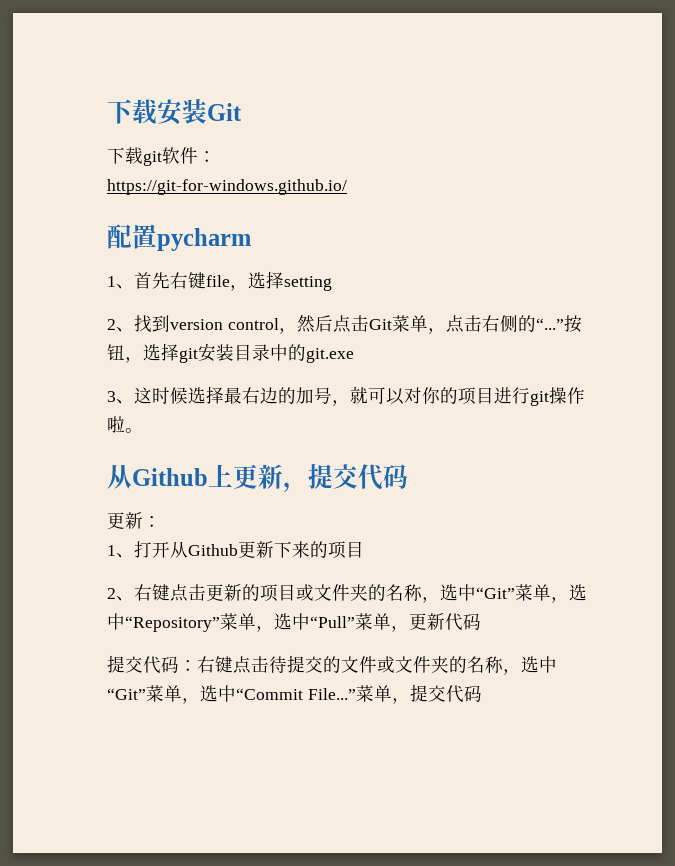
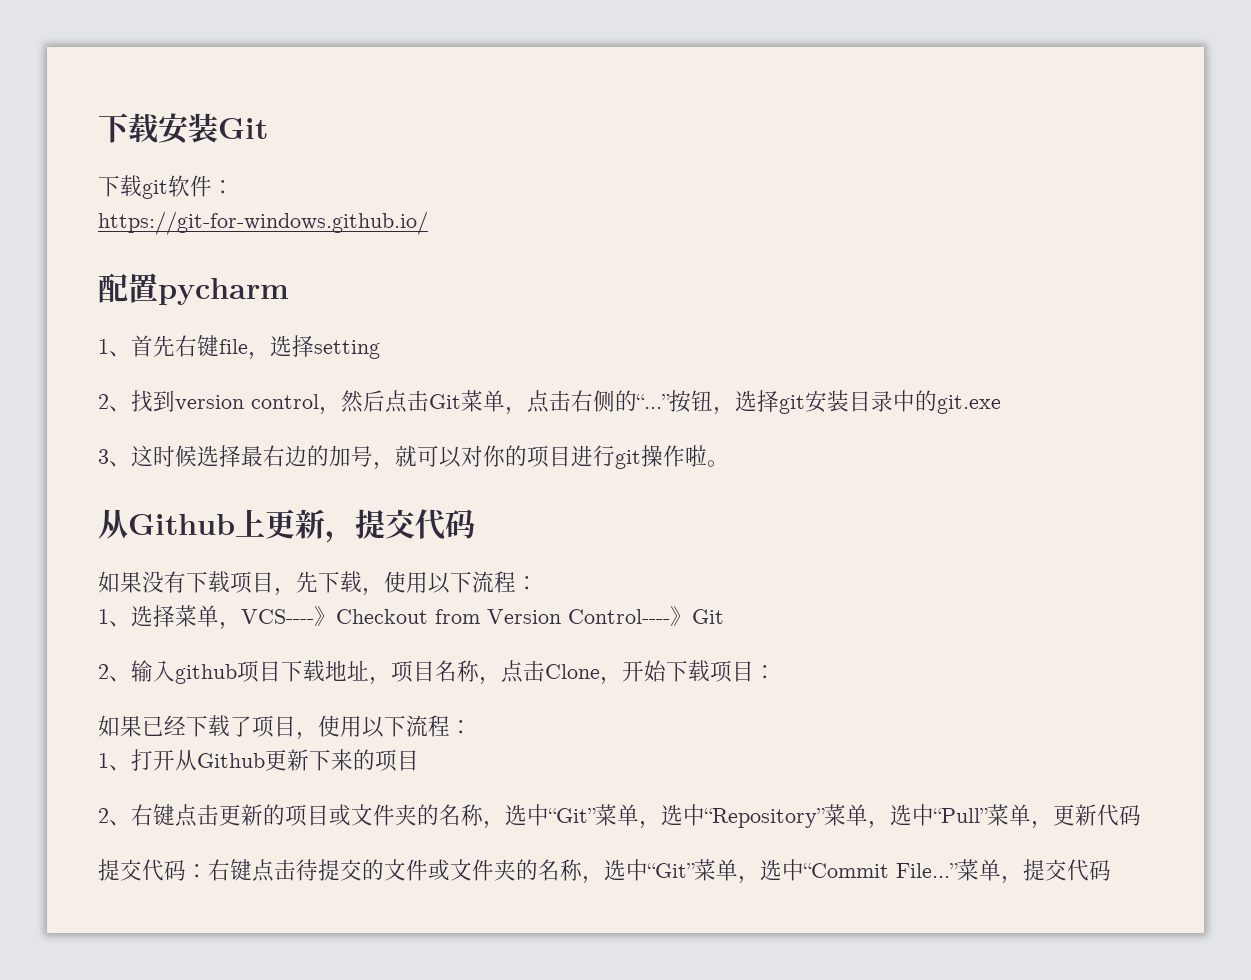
- 更新：
+ 如果没有下载项目，先下载，使用以下流程：
+ 1、选择菜单，VCS----》Checkout from Version Control----》Git
+ 2、输入github项目下载地址，项目名称，点击Clone，开始下载项目：
+ 如果已经下载了项目，使用以下流程：

